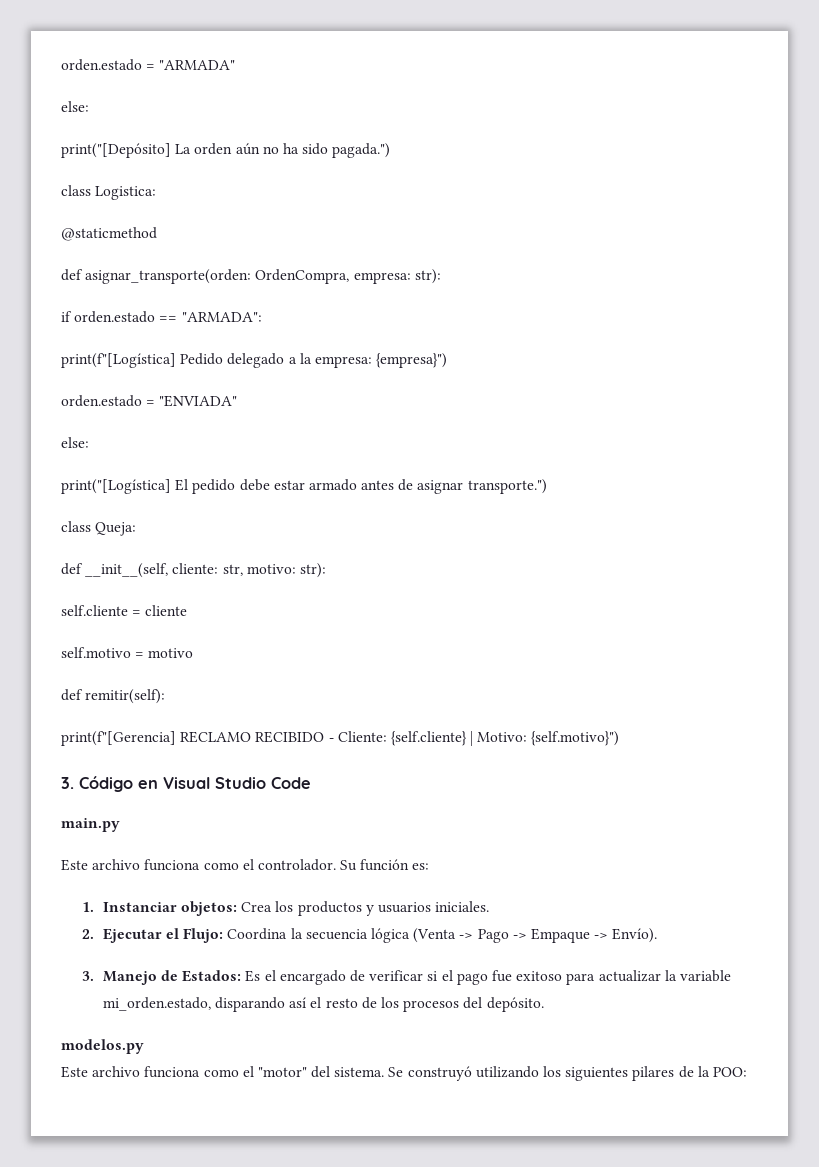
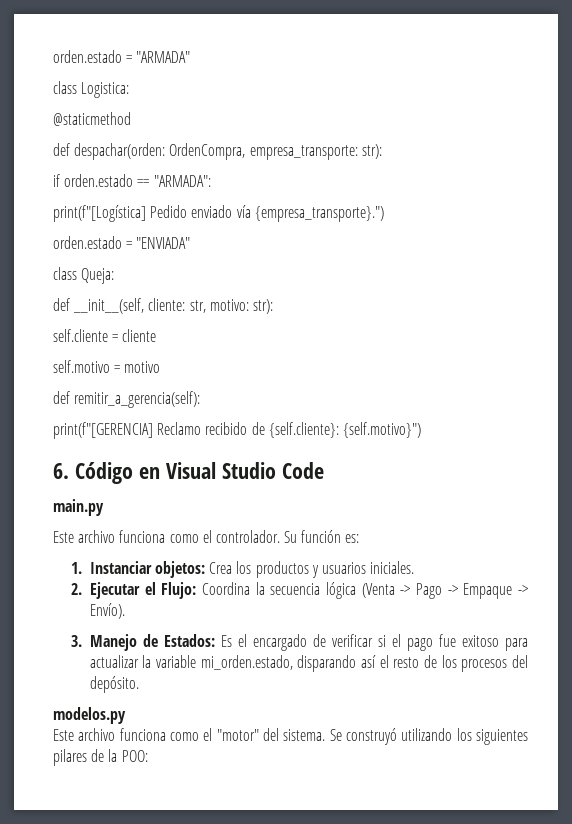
  orden.estado = "ARMADA"
- else:
- print("[Depósito] La orden aún no ha sido pagada.")
- def asignar_transporte(orden: OrdenCompra, empresa: str):
+ def despachar(orden: OrdenCompra, empresa_transporte: str):
- print(f"[Logística] Pedido delegado a la empresa: {empresa}")
+ print(f"[Logística] Pedido enviado vía {empresa_transporte}.")
  orden.estado = "ENVIADA"
- else:
- print("[Logística] El pedido debe estar armado antes de asignar transporte.")
- def remitir(self):
- print(f"[Gerencia] RECLAMO RECIBIDO - Cliente: {self.cliente} | Motivo: {self.motivo}")
+ def remitir_a_gerencia(self):
+ print(f"[GERENCIA] Reclamo recibido de {self.cliente}: {self.motivo}")
- 3. Código en Visual Studio Code
+ 6. Código en Visual Studio Code

